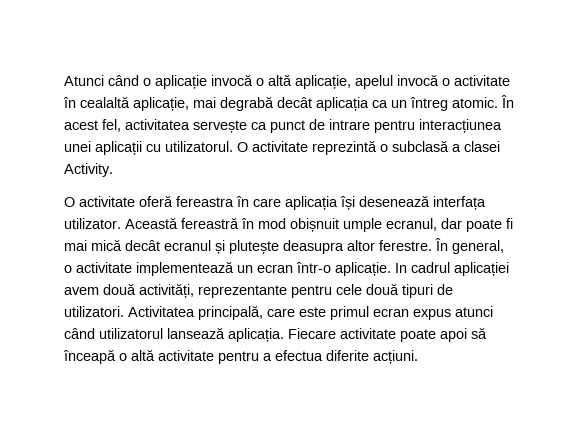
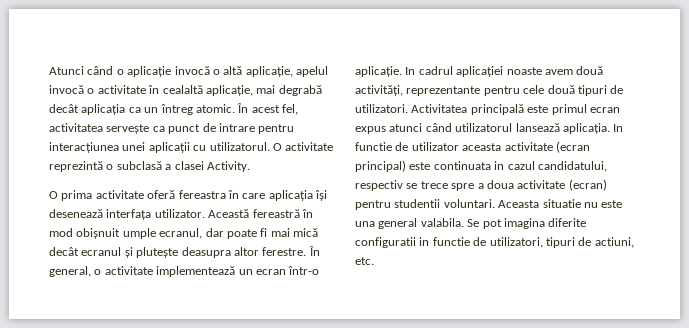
- O activitate oferă fereastra în care aplicația își desenează interfața utilizator.
+ O prima activitate oferă fereastra în care aplicația își desenează interfața utilizator.
- In cadrul aplicației avem două activități, reprezentante pentru cele două tipuri de utilizatori.
+ In cadrul aplicației noaste avem două activități, reprezentante pentru cele două tipuri de utilizatori.
- Activitatea principală, care este primul ecran expus atunci când utilizatorul lansează aplicația.
+ Activitatea principală este primul ecran expus atunci când utilizatorul lansează aplicația.
- Fiecare activitate poate apoi să înceapă o altă activitate pentru a efectua diferite acțiuni.
+ In functie de utilizator aceasta activitate (ecran principal) este continuata in cazul candidatului, respectiv se trece spre a doua activitate (ecran) pentru studentii voluntari. Aceasta situatie nu este una general valabila. Se pot imagina diferite configuratii in functie de utilizatori, tipuri de actiuni, etc.

